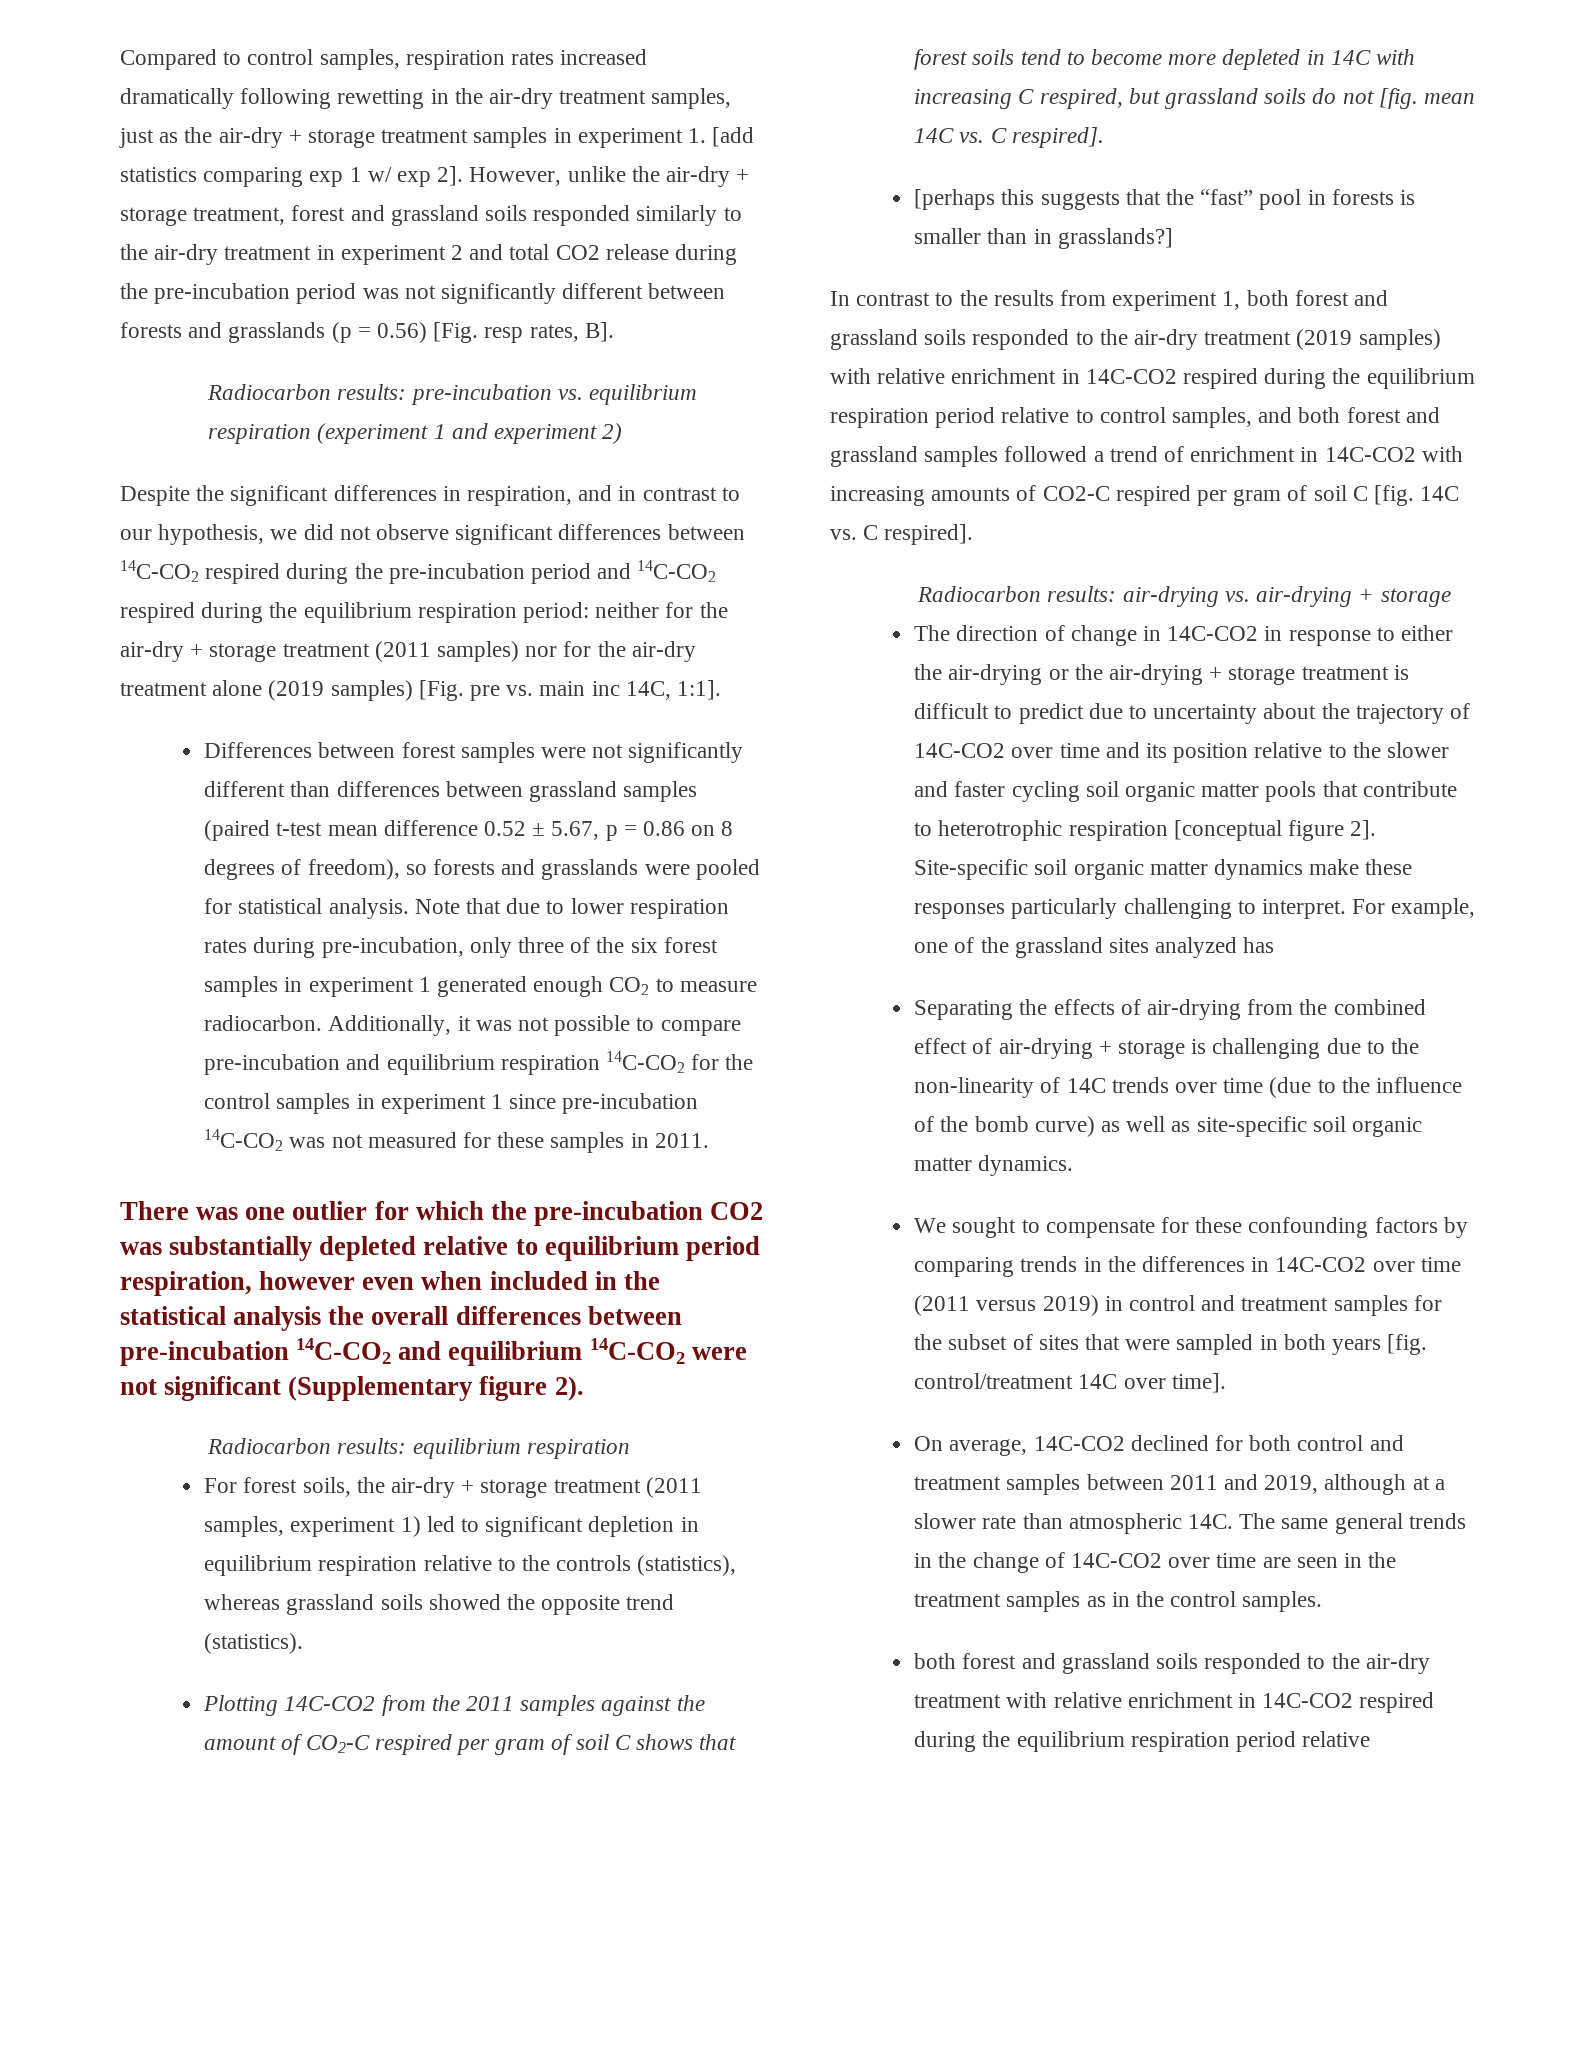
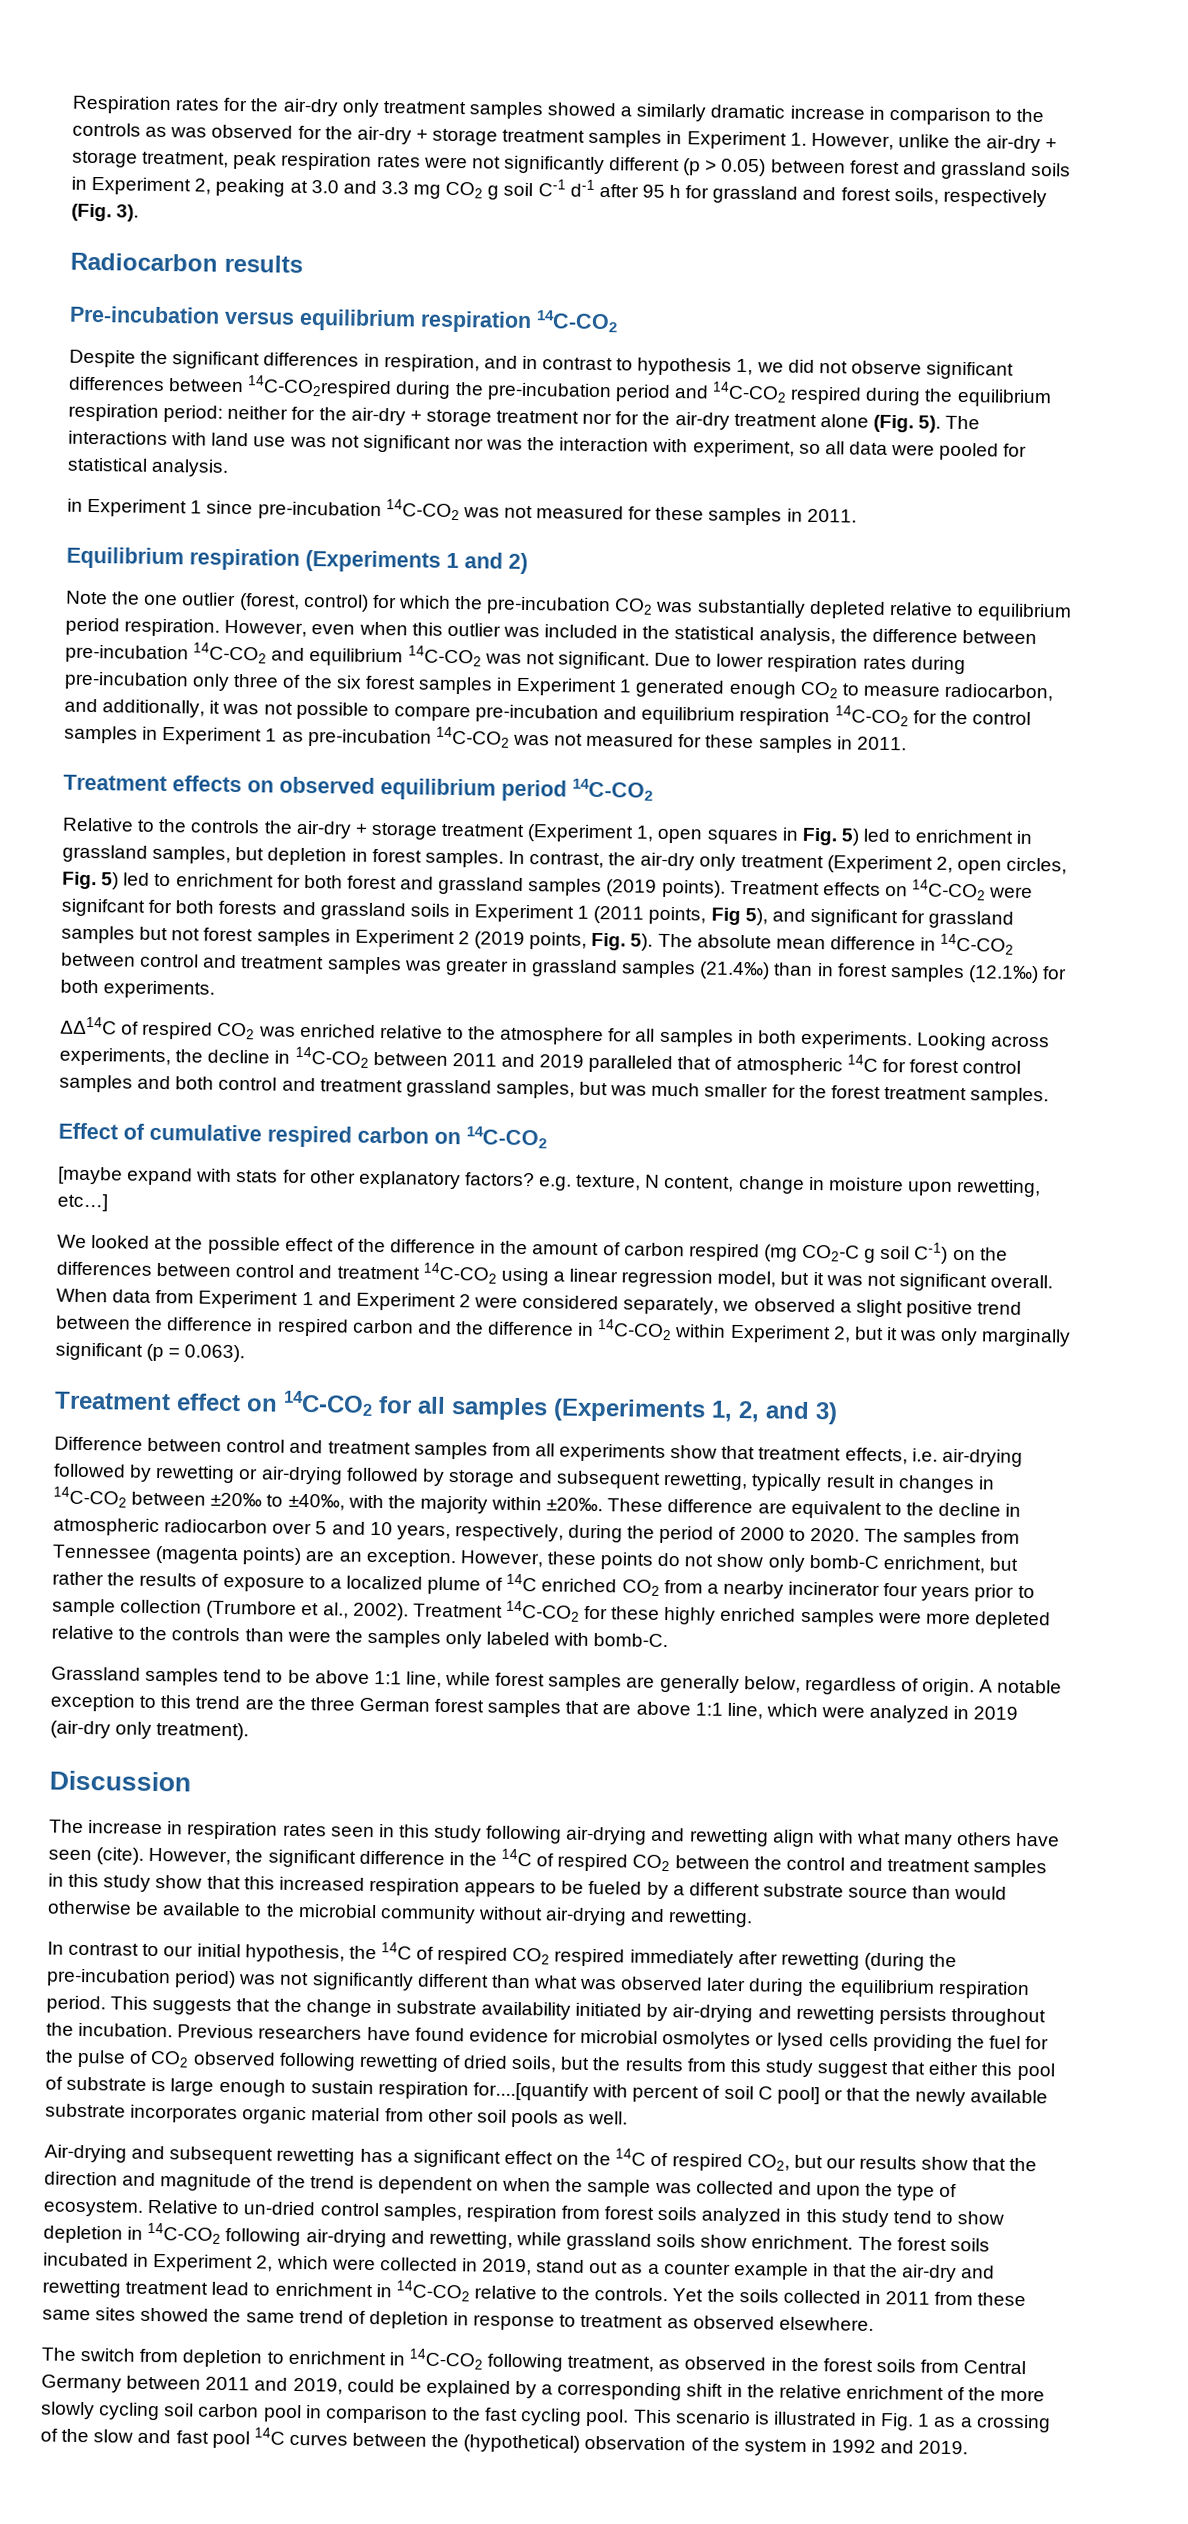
- Compared to control samples, respiration rates increased dramatically following rewetting in the air-dry treatment samples, just as the air-dry + storage treatment samples in experiment 1. [add statistics comparing exp 1 w/ exp 2]. However, unlike the air-dry + storage treatment, forest and grassland soils responded similarly to the air-dry treatment in experiment 2 and total CO2 release during the pre-incubation period was not significantly different between forests and grasslands (p = 0.56) [Fig. resp rates, B].
- Radiocarbon results: pre-incubation vs. equilibrium respiration (experiment 1 and experiment 2)
+ Respiration rates for the air-dry only treatment samples showed a similarly dramatic increase in comparison to the controls as was observed for the air-dry + storage treatment samples in Experiment 1. However, unlike the air-dry + storage treatment, peak respiration rates were not significantly different (p > 0.05) between forest and grassland soils in Experiment 2, peaking at 3.0 and 3.3 mg CO2 g soil C-1 d-1 after 95 h for grassland and forest soils, respectively (Fig. 3).
+ Radiocarbon results
+ Pre-incubation versus equilibrium respiration 14C-CO2
- Despite the significant differences in respiration, and in contrast to our hypothesis, we did not observe significant differences between 14C-CO2 respired during the pre-incubation period and 14C-CO2 respired during the equilibrium respiration period:
+ Despite the significant differences in respiration, and in contrast to hypothesis 1, we did not observe significant differences between 14C-CO2respired during the pre-incubation period and 14C-CO2 respired during the equilibrium respiration period:
- neither for the air-dry + storage treatment (2011 samples) nor for the air-dry treatment alone (2019 samples) [Fig. pre vs. main inc 14C, 1:1].
- Differences between forest samples were not significantly different than differences between grassland samples (paired t-test mean difference 0.52 ± 5.67, p = 0.86 on 8 degrees of freedom), so forests and grasslands were pooled for statistical analysis. Note that due to lower respiration rates during pre-incubation, only three of the six forest samples in experiment 1 generated enough CO2 to measure radiocarbon. Additionally, it was not possible to compare pre-incubation and equilibrium respiration 14C-CO2 for the control samples in experiment 1 since pre-incubation 14C-CO2 was not measured for these samples in 2011.
+ neither for the air-dry + storage treatment nor for the air-dry treatment alone (Fig. 5). The interactions with land use was not significant nor was the interaction with experiment, so all data were pooled for statistical analysis.
+ in Experiment 1 since pre-incubation 14C-CO2 was not measured for these samples in 2011.
+ Equilibrium respiration (Experiments 1 and 2)
+ Note the one outlier (forest, control) for which the pre-incubation CO2 was substantially depleted relative to equilibrium period respiration. However, even when this outlier was included in the statistical analysis, the difference between pre-incubation 14C-CO2 and equilibrium 14C-CO2 was not significant. Due to lower respiration rates during pre-incubation only three of the six forest samples in Experiment 1 generated enough CO2 to measure radiocarbon, and additionally, it was not possible to compare pre-incubation and equilibrium respiration 14C-CO2 for the control samples in Experiment 1 as pre-incubation 14C-CO2 was not measured for these samples in 2011.
- There was one outlier for which the pre-incubation CO2 was substantially depleted relative to equilibrium period respiration, however even when included in the statistical analysis the overall differences between pre-incubation 14C-CO2 and equilibrium 14C-CO2 were not significant (Supplementary figure 2).
- Radiocarbon results: equilibrium respiration
- For forest soils, the air-dry + storage treatment (2011 samples, experiment 1) led to significant depletion in equilibrium respiration relative to the controls (statistics), whereas grassland soils showed the opposite trend (statistics).
- Plotting 14C-CO2 from the 2011 samples against the amount of CO2-C respired per gram of soil C shows that forest soils tend to become more depleted in 14C with increasing C respired, but grassland soils do not [fig. mean 14C vs. C respired].
- [perhaps this suggests that the “fast” pool in forests is smaller than in grasslands?]
- In contrast to the results from experiment 1, both forest and grassland soils responded to the air-dry treatment (2019 samples) with relative enrichment in 14C-CO2 respired during the equilibrium respiration period relative to control samples, and both forest and grassland samples followed a trend of enrichment in 14C-CO2 with increasing amounts of CO2-C respired per gram of soil C [fig. 14C vs. C respired].
- Radiocarbon results: air-drying vs. air-drying + storage
- The direction of change in 14C-CO2 in response to either the air-drying or the air-drying + storage treatment is difficult to predict due to uncertainty about the trajectory of 14C-CO2 over time and its position relative to the slower and faster cycling soil organic matter pools that contribute to heterotrophic respiration [conceptual figure 2]. Site-specific soil organic matter dynamics make these responses particularly challenging to interpret. For example, one of the grassland sites analyzed has
- Separating the effects of air-drying from the combined effect of air-drying + storage is challenging due to the non-linearity of 14C trends over time (due to the influence of the bomb curve) as well as site-specific soil organic matter dynamics.
- We sought to compensate for these confounding factors by comparing trends in the differences in 14C-CO2 over time (2011 versus 2019) in control and treatment samples for the subset of sites that were sampled in both years [fig. control/treatment 14C over time].
- On average, 14C-CO2 declined for both control and treatment samples between 2011 and 2019, although at a slower rate than atmospheric 14C. The same general trends in the change of 14C-CO2 over time are seen in the treatment samples as in the control samples.
- both forest and grassland soils responded to the air-dry treatment with relative enrichment in 14C-CO2 respired during the equilibrium respiration period relative
+ Treatment effects on observed equilibrium period 14C-CO2
+ Relative to the controls the air-dry + storage treatment (Experiment 1, open squares in Fig. 5) led to enrichment in grassland samples, but depletion in forest samples. In contrast, the air-dry only treatment (Experiment 2, open circles, Fig. 5) led to enrichment for both forest and grassland samples (2019 points). Treatment effects on 14C-CO2 were signifcant for both forests and grassland soils in Experiment 1 (2011 points, Fig 5), and significant for grassland samples but not forest samples in Experiment 2 (2019 points, Fig. 5). The absolute mean difference in 14C-CO2 between control and treatment samples was greater in grassland samples (21.4‰) than in forest samples (12.1‰) for both experiments.
+ ΔΔ14C of respired CO2 was enriched relative to the atmosphere for all samples in both experiments. Looking across experiments, the decline in 14C-CO2 between 2011 and 2019 paralleled that of atmospheric 14C for forest control samples and both control and treatment grassland samples, but was much smaller for the forest treatment samples.
+ Effect of cumulative respired carbon on 14C-CO2
+ [maybe expand with stats for other explanatory factors? e.g. texture, N content, change in moisture upon rewetting, etc…]
+ We looked at the possible effect of the difference in the amount of carbon respired (mg CO2-C g soil C-1) on the differences between control and treatment 14C-CO2 using a linear regression model, but it was not significant overall. When data from Experiment 1 and Experiment 2 were considered separately, we observed a slight positive trend between the difference in respired carbon and the difference in 14C-CO2 within Experiment 2, but it was only marginally significant (p = 0.063).
+ Treatment effect on 14C-CO2 for all samples (Experiments 1, 2, and 3)
+ Difference between control and treatment samples from all experiments show that treatment effects, i.e. air-drying followed by rewetting or air-drying followed by storage and subsequent rewetting, typically result in changes in 14C-CO2 between ±20‰ to ±40‰, with the majority within ±20‰. These difference are equivalent to the decline in atmospheric radiocarbon over 5 and 10 years, respectively, during the period of 2000 to 2020. The samples from Tennessee (magenta points) are an exception. However, these points do not show only bomb-C enrichment, but rather the results of exposure to a localized plume of 14C enriched CO2 from a nearby incinerator four years prior to sample collection (Trumbore et al., 2002). Treatment 14C-CO2 for these highly enriched samples were more depleted relative to the controls than were the samples only labeled with bomb-C.
+ Grassland samples tend to be above 1:1 line, while forest samples are generally below, regardless of origin. A notable exception to this trend are the three German forest samples that are above 1:1 line, which were analyzed in 2019 (air-dry only treatment).
+ Discussion
+ The increase in respiration rates seen in this study following air-drying and rewetting align with what many others have seen (cite). However, the significant difference in the 14C of respired CO2 between the control and treatment samples in this study show that this increased respiration appears to be fueled by a different substrate source than would otherwise be available to the microbial community without air-drying and rewetting.
+ In contrast to our initial hypothesis, the 14C of respired CO2 respired immediately after rewetting (during the pre-incubation period) was not significantly different than what was observed later during the equilibrium respiration period. This suggests that the change in substrate availability initiated by air-drying and rewetting persists throughout the incubation. Previous researchers have found evidence for microbial osmolytes or lysed cells providing the fuel for the pulse of CO2 observed following rewetting of dried soils, but the results from this study suggest that either this pool of substrate is large enough to sustain respiration for....[quantify with percent of soil C pool] or that the newly available substrate incorporates organic material from other soil pools as well.
+ Air-drying and subsequent rewetting has a significant effect on the 14C of respired CO2, but our results show that the direction and magnitude of the trend is dependent on when the sample was collected and upon the type of ecosystem. Relative to un-dried control samples, respiration from forest soils analyzed in this study tend to show depletion in 14C-CO2 following air-drying and rewetting, while grassland soils show enrichment. The forest soils incubated in Experiment 2, which were collected in 2019, stand out as a counter example in that the air-dry and rewetting treatment lead to enrichment in 14C-CO2 relative to the controls. Yet the soils collected in 2011 from these same sites showed the same trend of depletion in response to treatment as observed elsewhere.
+ The switch from depletion to enrichment in 14C-CO2 following treatment, as observed in the forest soils from Central Germany between 2011 and 2019, could be explained by a corresponding shift in the relative enrichment of the more slowly cycling soil carbon pool in comparison to the fast cycling pool. This scenario is illustrated in Fig. 1 as a crossing of the slow and fast pool 14C curves between the (hypothetical) observation of the system in 1992 and 2019.

